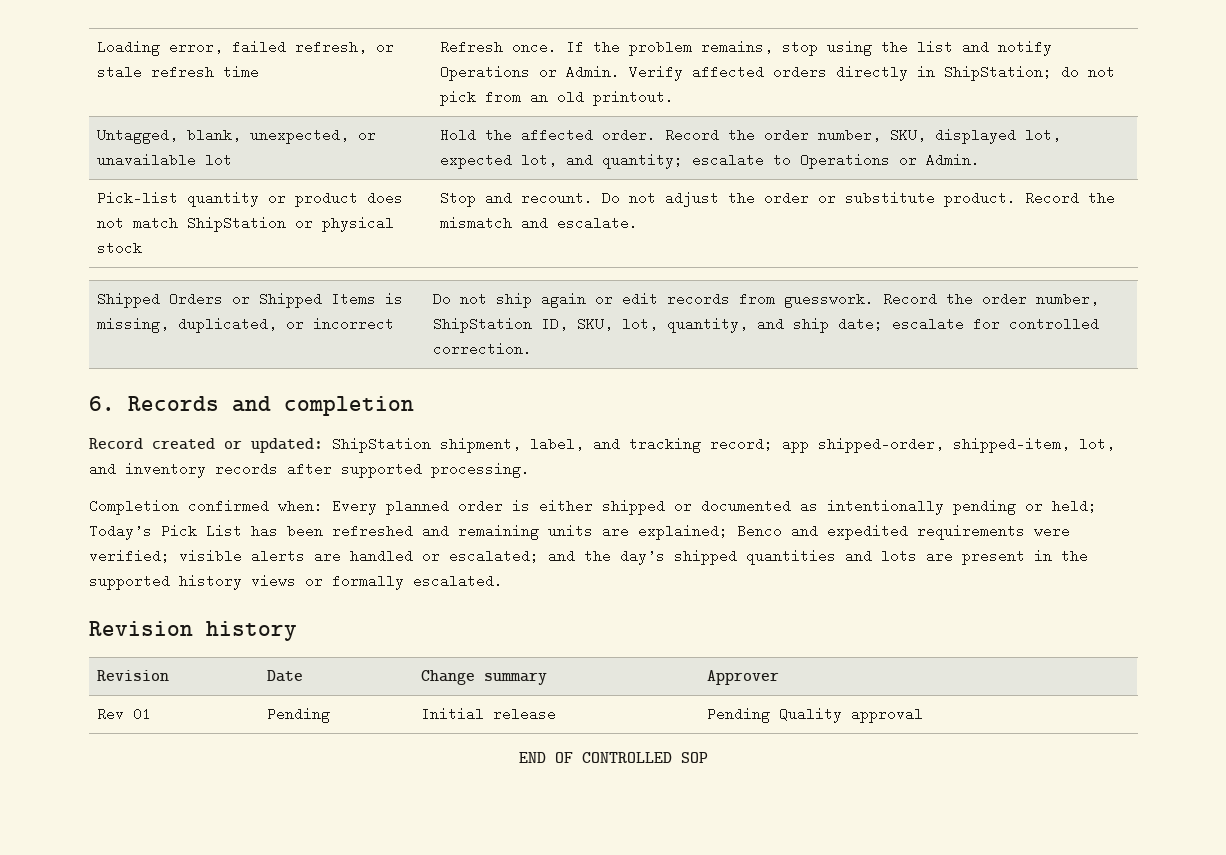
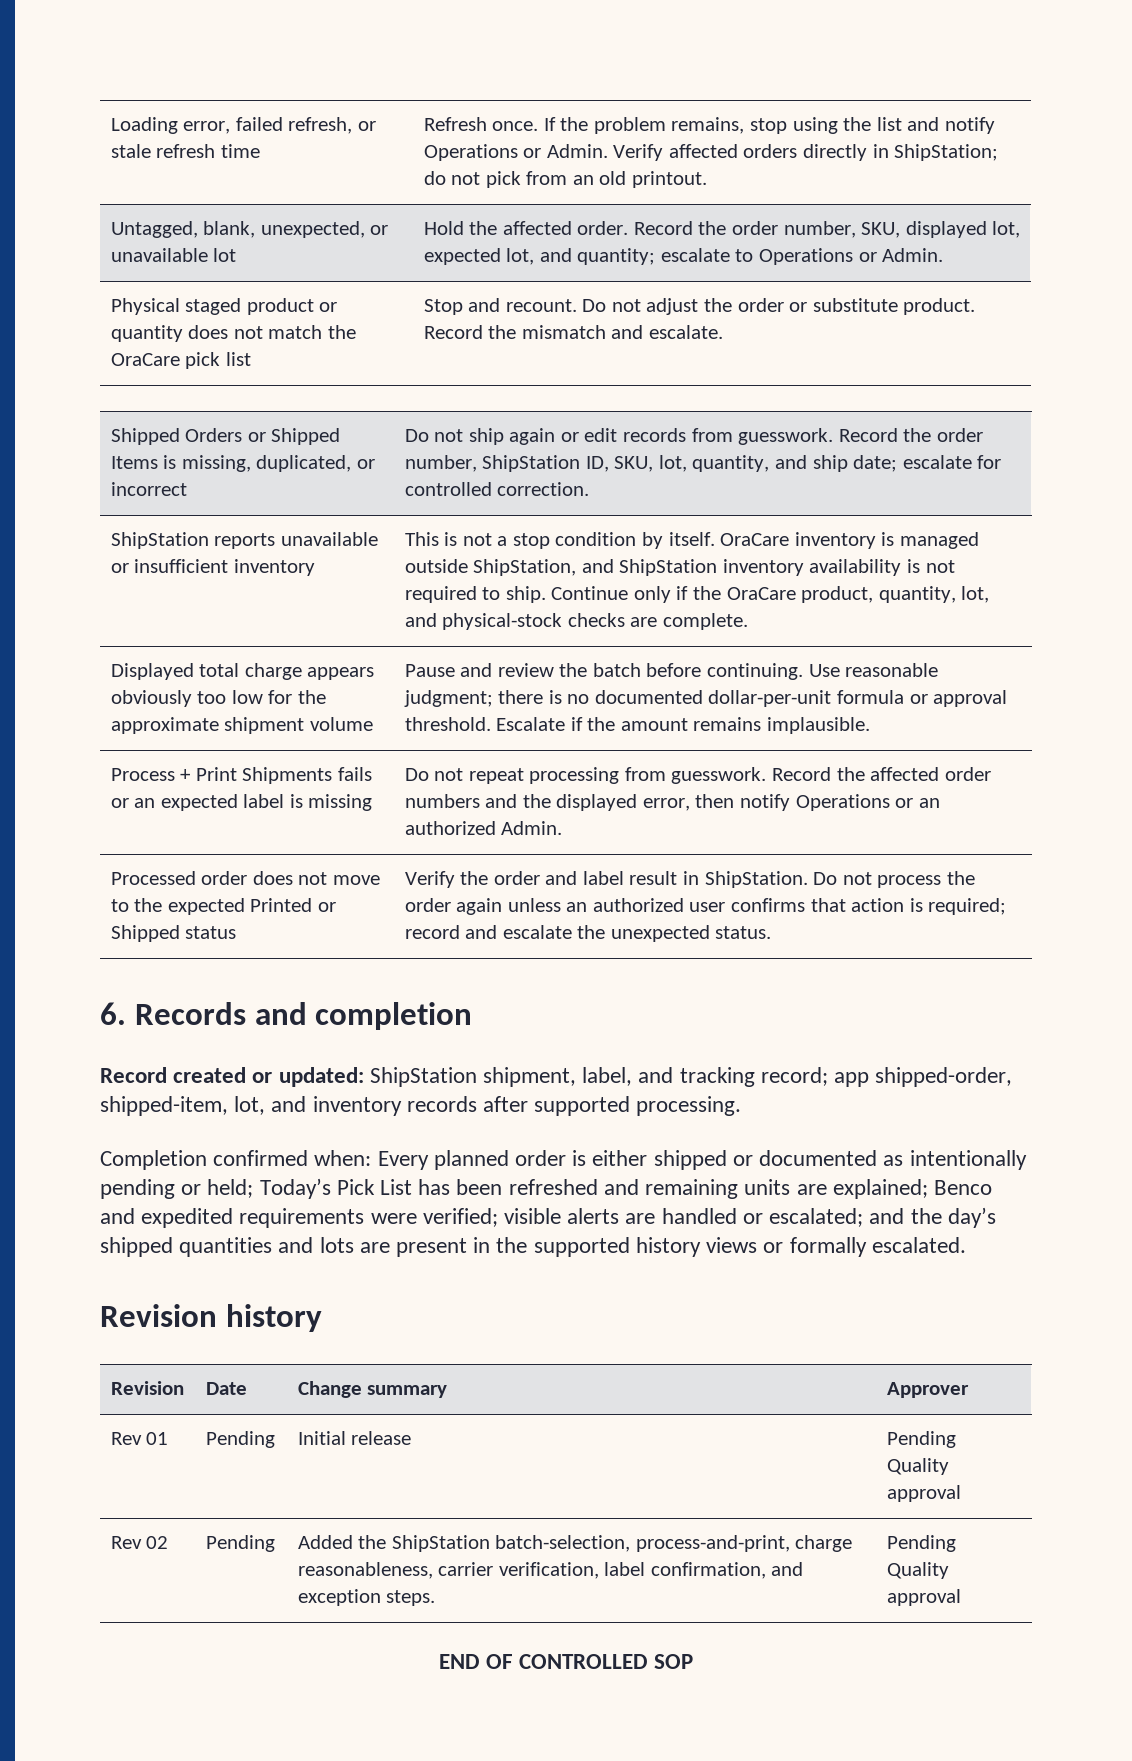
- Pick-list quantity or product does not match ShipStation or physical stock | Stop and recount. Do not adjust the order or substitute product. Record the mismatch and escalate.
+ Physical staged product or quantity does not match the OraCare pick list | Stop and recount. Do not adjust the order or substitute product. Record the mismatch and escalate.
+ ShipStation reports unavailable or insufficient inventory | This is not a stop condition by itself. OraCare inventory is managed outside ShipStation, and ShipStation inventory availability is not required to ship. Continue only if the OraCare product, quantity, lot, and physical-stock checks are complete.
+ Displayed total charge appears obviously too low for the approximate shipment volume | Pause and review the batch before continuing. Use reasonable judgment; there is no documented dollar-per-unit formula or approval threshold. Escalate if the amount remains implausible.
+ Process + Print Shipments fails or an expected label is missing | Do not repeat processing from guesswork. Record the affected order numbers and the displayed error, then notify Operations or an authorized Admin.
+ Processed order does not move to the expected Printed or Shipped status | Verify the order and label result in ShipStation. Do not process the order again unless an authorized user confirms that action is required; record and escalate the unexpected status.
+ Rev 02 | Pending | Added the ShipStation batch-selection, process-and-print, charge reasonableness, carrier verification, label confirmation, and exception steps. | Pending Quality approval

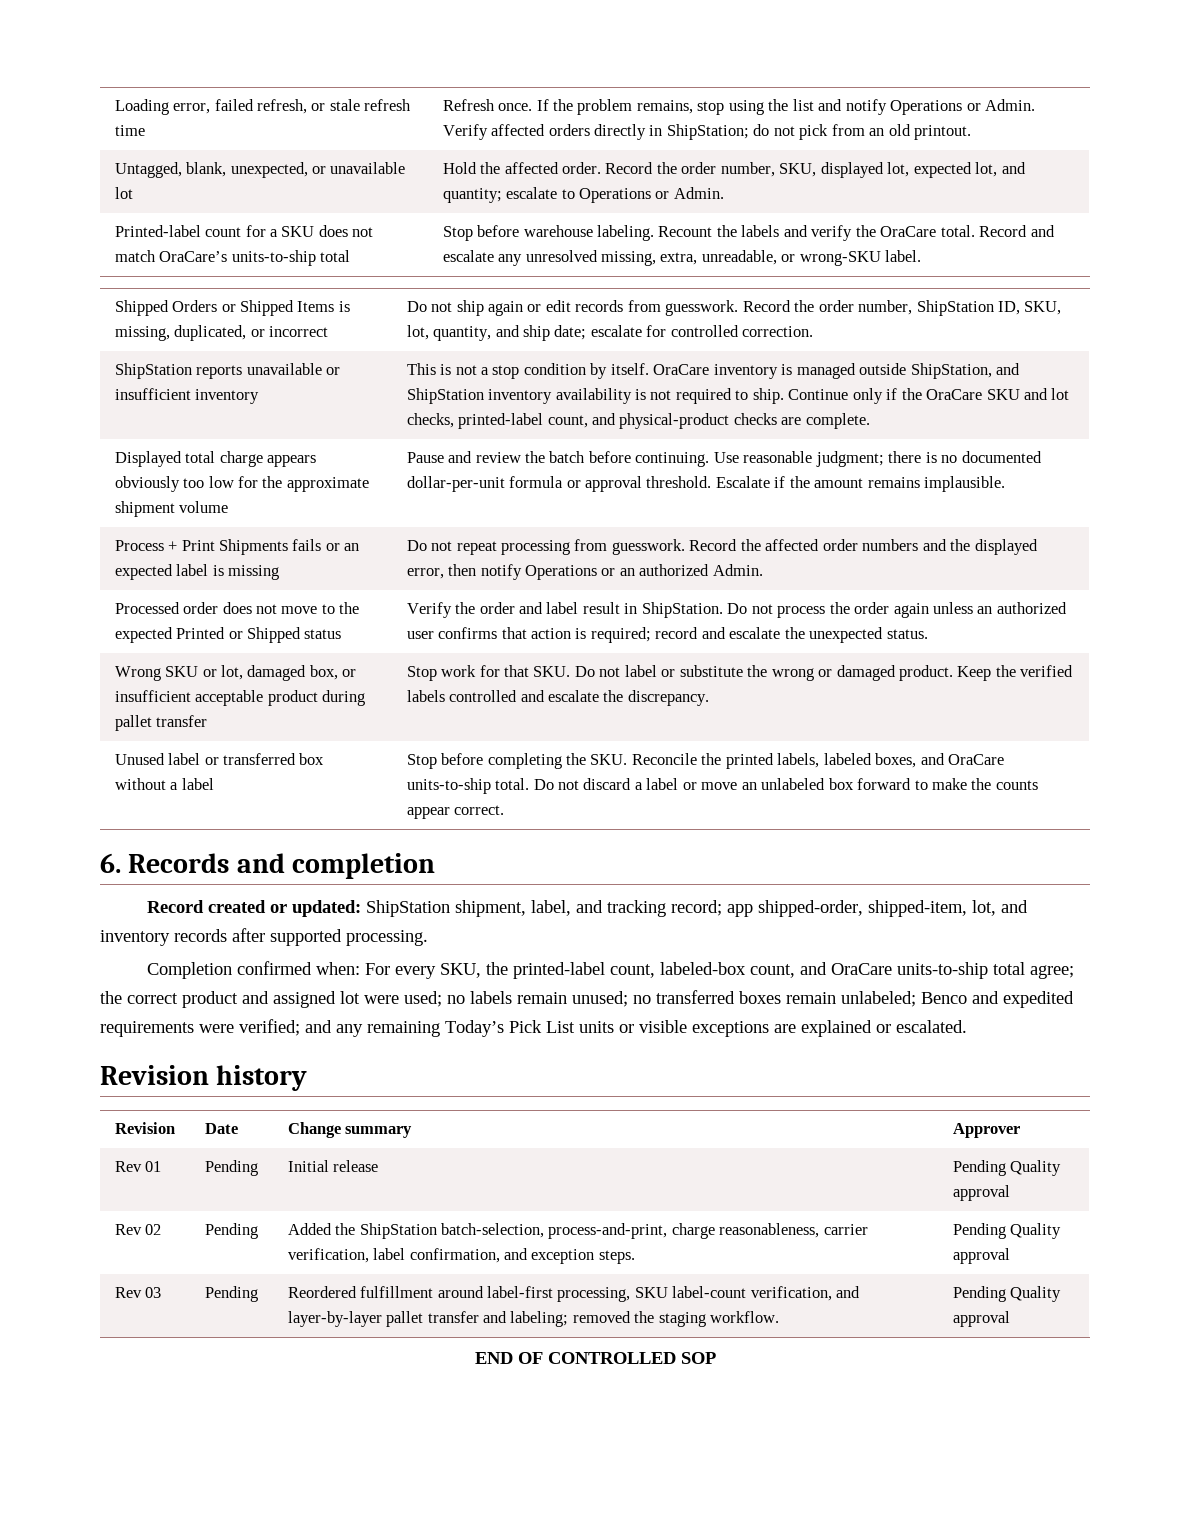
- Physical staged product or quantity does not match the OraCare pick list | Stop and recount. Do not adjust the order or substitute product. Record the mismatch and escalate.
+ Printed-label count for a SKU does not match OraCare’s units-to-ship total | Stop before warehouse labeling. Recount the labels and verify the OraCare total. Record and escalate any unresolved missing, extra, unreadable, or wrong-SKU label.
- Continue only if the OraCare product, quantity, lot, and physical-stock checks are complete.
+ Continue only if the OraCare SKU and lot checks, printed-label count, and physical-product checks are complete.
+ Wrong SKU or lot, damaged box, or insufficient acceptable product during pallet transfer | Stop work for that SKU. Do not label or substitute the wrong or damaged product. Keep the verified labels controlled and escalate the discrepancy.
+ Unused label or transferred box without a label | Stop before completing the SKU. Reconcile the printed labels, labeled boxes, and OraCare units-to-ship total. Do not discard a label or move an unlabeled box forward to make the counts appear correct.
- Completion confirmed when: Every planned order is either shipped or documented as intentionally pending or held; Today’s Pick List has been refreshed and remaining units are explained; Benco and expedited requirements were verified; visible alerts are handled or escalated; and the day’s shipped quantities and lots are present in the supported history views or formally escalated.
+ Completion confirmed when: For every SKU, the printed-label count, labeled-box count, and OraCare units-to-ship total agree; the correct product and assigned lot were used; no labels remain unused; no transferred boxes remain unlabeled; Benco and expedited requirements were verified; and any remaining Today’s Pick List units or visible exceptions are explained or escalated.
+ Rev 03 | Pending | Reordered fulfillment around label-first processing, SKU label-count verification, and layer-by-layer pallet transfer and labeling; removed the staging workflow. | Pending Quality approval

